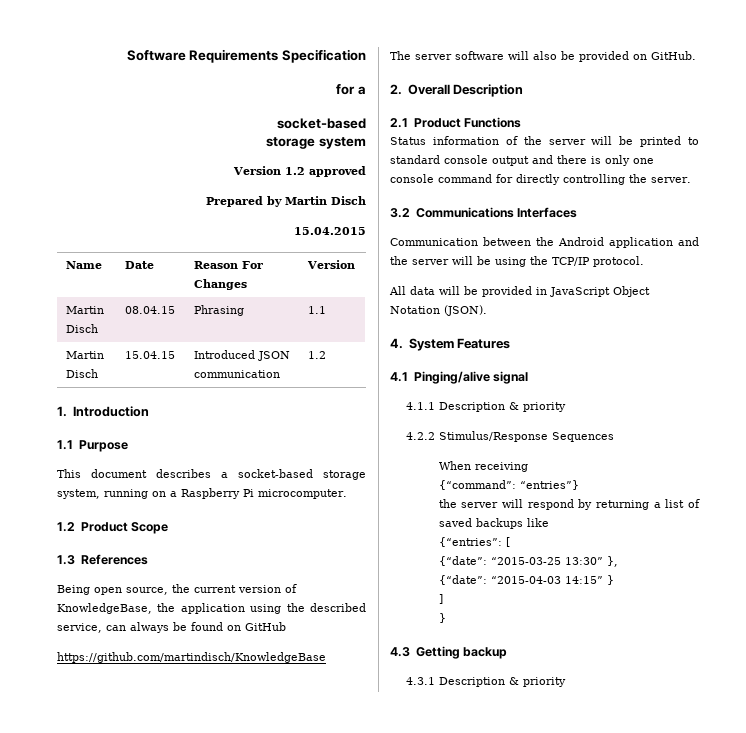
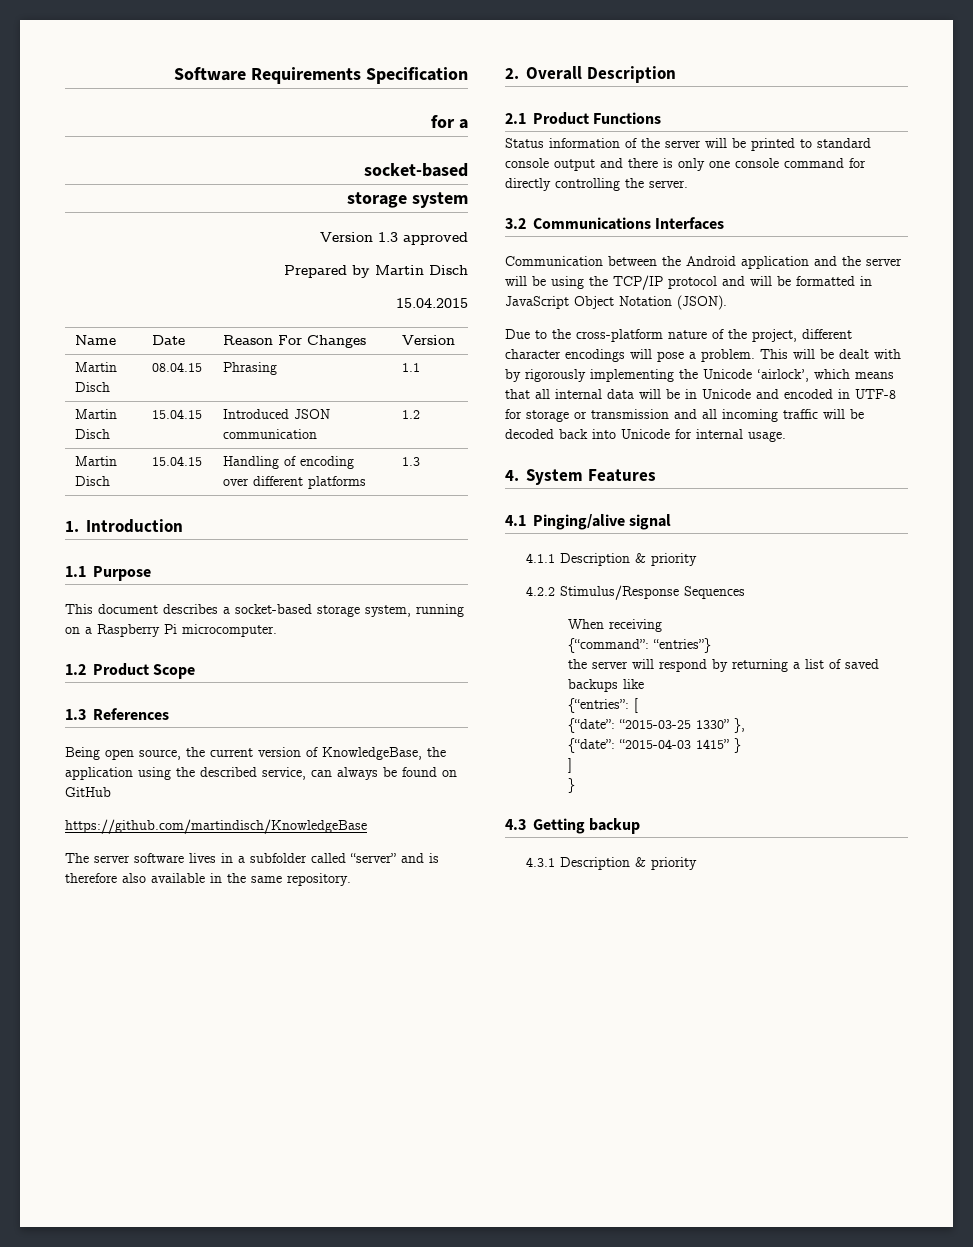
- Version 1.2 approved
+ Version 1.3 approved
+ Martin Disch | 15.04.15 | Handling of encoding over different platforms | 1.3
- The server software will also be provided on GitHub.
+ The server software lives in a subfolder called “server” and is therefore also available in the same repository.
- Communication between the Android application and the server will be using the TCP/IP protocol.
- All data will be provided in JavaScript Object Notation (JSON).
+ Communication between the Android application and the server will be using the TCP/IP protocol and will be formatted in JavaScript Object Notation (JSON).
+ Due to the cross-platform nature of the project, different character encodings will pose a problem. This will be dealt with by rigorously implementing the Unicode ‘airlock’, which means that all internal data will be in Unicode and encoded in UTF-8 for storage or transmission and all incoming traffic will be decoded back into Unicode for internal usage.
- {“date”: “2015-03-25 13:30” },
+ {“date”: “2015-03-25 1330” },
- {“date”: “2015-04-03 14:15” }
+ {“date”: “2015-04-03 1415” }

